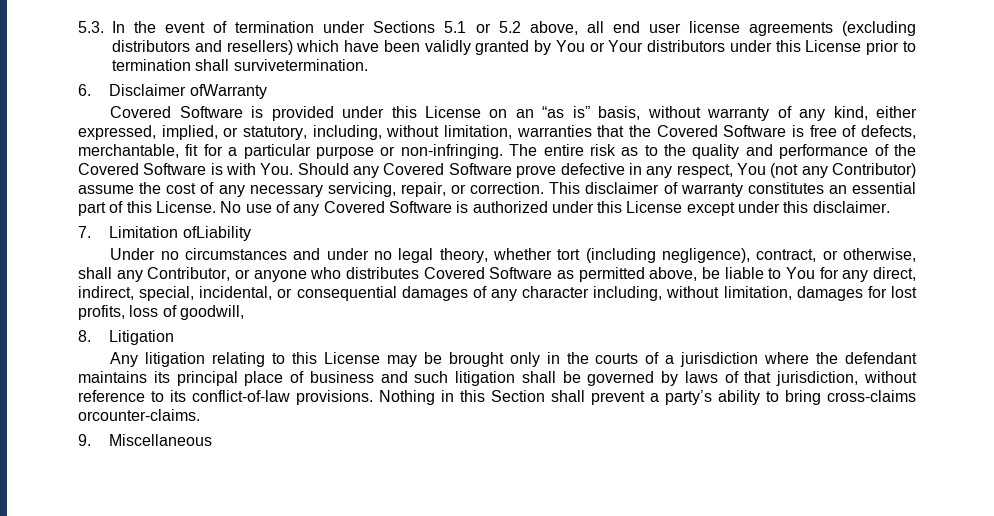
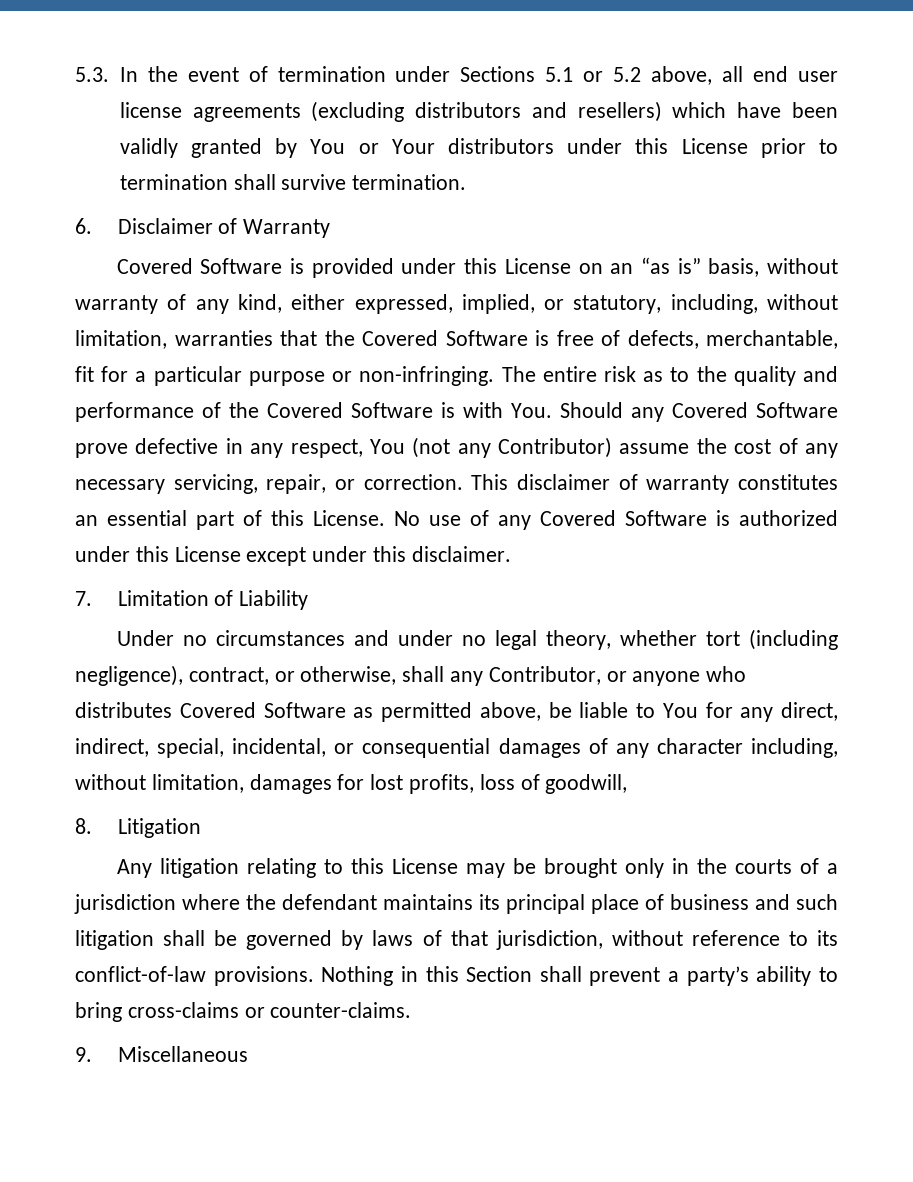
- 5.3. In the event of termination under Sections 5.1 or 5.2 above, all end user license agreements (excluding distributors and resellers) which have been validly granted by You or Your distributors under this License prior to termination shall survivetermination.
+ 5.3. In the event of termination under Sections 5.1 or 5.2 above, all end user license agreements (excluding distributors and resellers) which have been validly granted by You or Your distributors under this License prior to termination shall survive termination.
- 6. Disclaimer ofWarranty
+ 6. Disclaimer of Warranty
- 7. Limitation ofLiability
+ 7. Limitation of Liability
- Nothing in this Section shall prevent a party’s ability to bring cross-claims orcounter-claims.
+ Nothing in this Section shall prevent a party’s ability to bring cross-claims or counter-claims.

